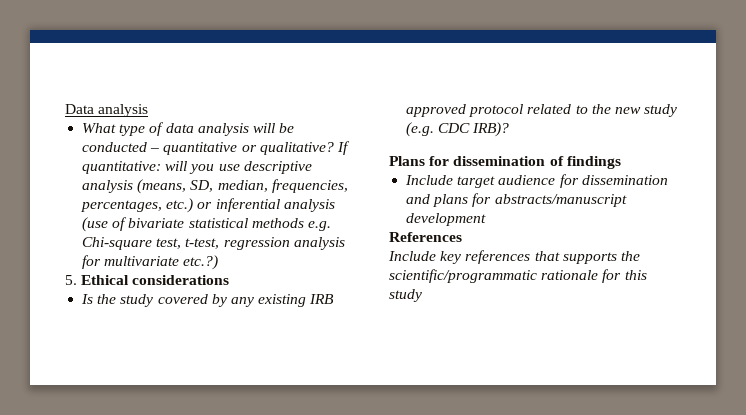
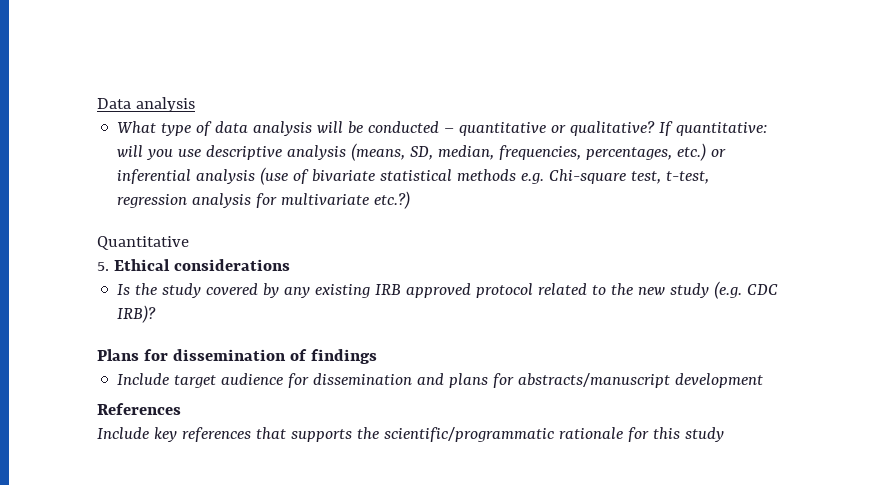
+ Quantitative

